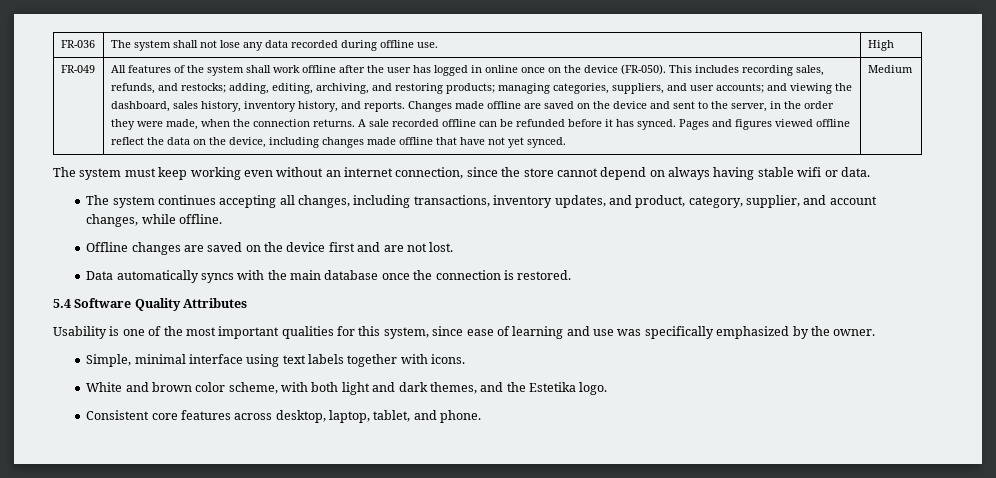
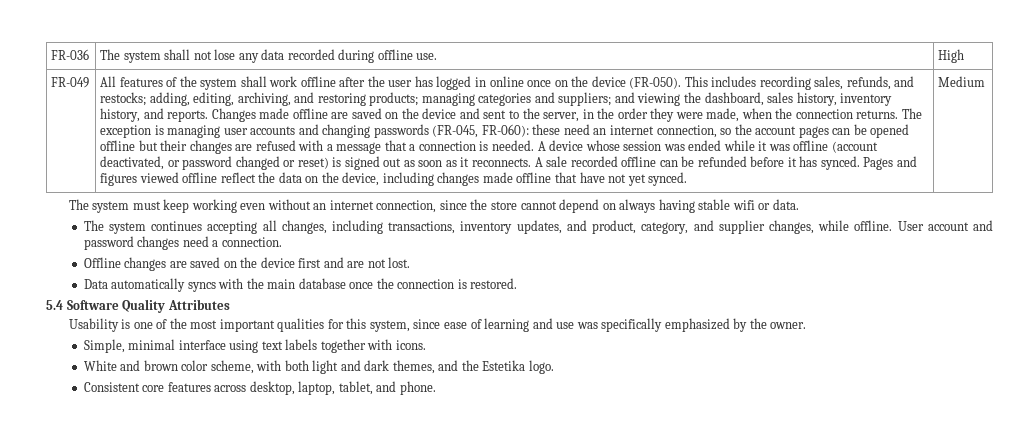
- This includes recording sales, refunds, and restocks; adding, editing, archiving, and restoring products; managing categories, suppliers, and user accounts; and viewing the dashboard, sales history, inventory history, and reports.
+ This includes recording sales, refunds, and restocks; adding, editing, archiving, and restoring products; managing categories and suppliers; and viewing the dashboard, sales history, inventory history, and reports.
+ The exception is managing user accounts and changing passwords (FR-045, FR-060): these need an internet connection, so the account pages can be opened offline but their changes are refused with a message that a connection is needed. A device whose session was ended while it was offline (account deactivated, or password changed or reset) is signed out as soon as it reconnects.
- The system continues accepting all changes, including transactions, inventory updates, and product, category, supplier, and account changes, while offline.
+ The system continues accepting all changes, including transactions, inventory updates, and product, category, and supplier changes, while offline. User account and password changes need a connection.

